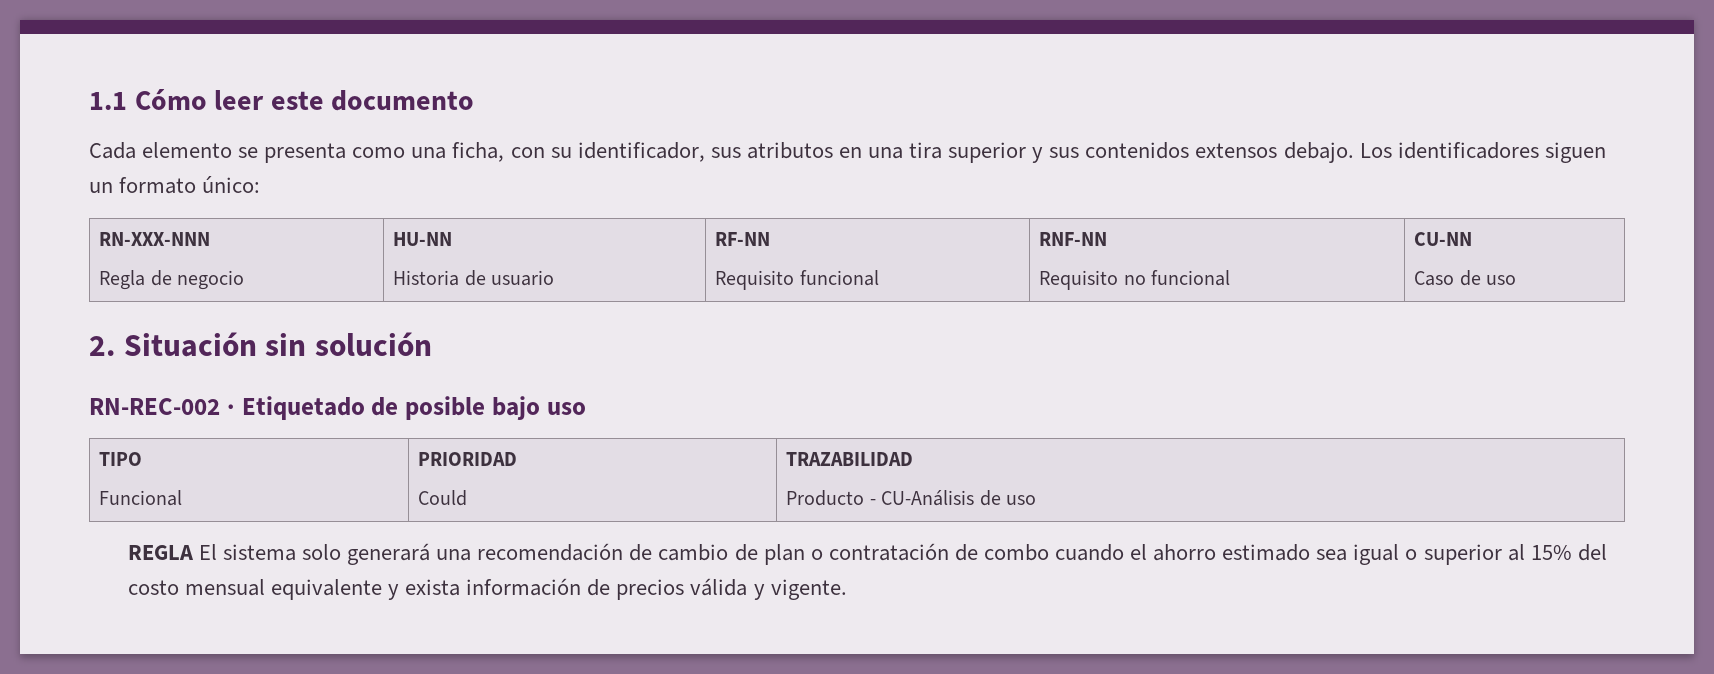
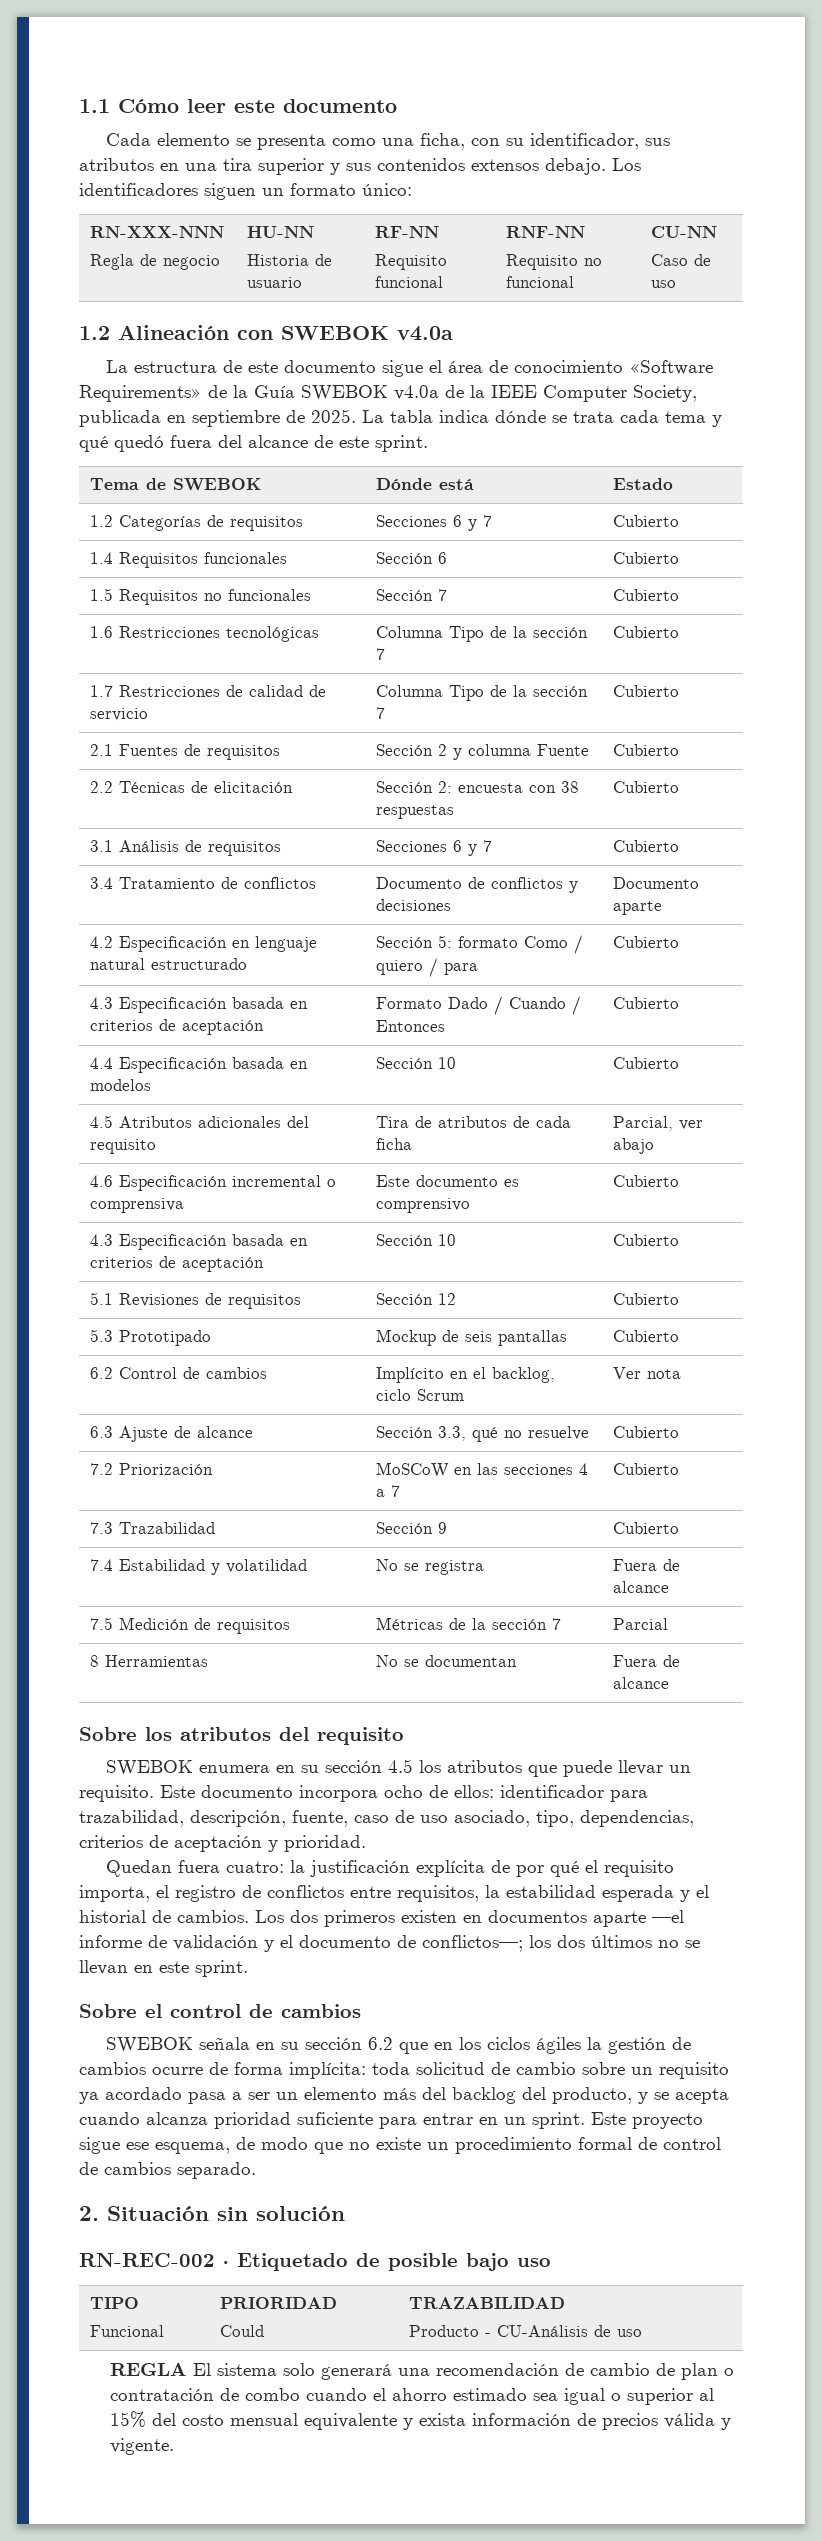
+ 1.2 Alineación con SWEBOK v4.0a
+ La estructura de este documento sigue el área de conocimiento «Software Requirements» de la Guía SWEBOK v4.0a de la IEEE Computer Society, publicada en septiembre de 2025. La tabla indica dónde se trata cada tema y qué quedó fuera del alcance de este sprint.
+ Tema de SWEBOK | Dónde está | Estado
+ 1.2 Categorías de requisitos | Secciones 6 y 7 | Cubierto
+ 1.4 Requisitos funcionales | Sección 6 | Cubierto
+ 1.5 Requisitos no funcionales | Sección 7 | Cubierto
+ 1.6 Restricciones tecnológicas | Columna Tipo de la sección 7 | Cubierto
+ 1.7 Restricciones de calidad de servicio | Columna Tipo de la sección 7 | Cubierto
+ 2.1 Fuentes de requisitos | Sección 2 y columna Fuente | Cubierto
+ 2.2 Técnicas de elicitación | Sección 2: encuesta con 38 respuestas | Cubierto
+ 3.1 Análisis de requisitos | Secciones 6 y 7 | Cubierto
+ 3.4 Tratamiento de conflictos | Documento de conflictos y decisiones | Documento aparte
+ 4.2 Especificación en lenguaje natural estructurado | Sección 5: formato Como / quiero / para | Cubierto
+ 4.3 Especificación basada en criterios de aceptación | Formato Dado / Cuando / Entonces | Cubierto
+ 4.4 Especificación basada en modelos | Sección 10 | Cubierto
+ 4.5 Atributos adicionales del requisito | Tira de atributos de cada ficha | Parcial, ver abajo
+ 4.6 Especificación incremental o comprensiva | Este documento es comprensivo | Cubierto
+ 4.3 Especificación basada en criterios de aceptación | Sección 10 | Cubierto
+ 5.1 Revisiones de requisitos | Sección 12 | Cubierto
+ 5.3 Prototipado | Mockup de seis pantallas | Cubierto
+ 6.2 Control de cambios | Implícito en el backlog, ciclo Scrum | Ver nota
+ 6.3 Ajuste de alcance | Sección 3.3, qué no resuelve | Cubierto
+ 7.2 Priorización | MoSCoW en las secciones 4 a 7 | Cubierto
+ 7.3 Trazabilidad | Sección 9 | Cubierto
+ 7.4 Estabilidad y volatilidad | No se registra | Fuera de alcance
+ 7.5 Medición de requisitos | Métricas de la sección 7 | Parcial
+ 8 Herramientas | No se documentan | Fuera de alcance
+ Sobre los atributos del requisito
+ SWEBOK enumera en su sección 4.5 los atributos que puede llevar un requisito. Este documento incorpora ocho de ellos: identificador para trazabilidad, descripción, fuente, caso de uso asociado, tipo, dependencias, criterios de aceptación y prioridad.
+ Quedan fuera cuatro: la justificación explícita de por qué el requisito importa, el registro de conflictos entre requisitos, la estabilidad esperada y el historial de cambios. Los dos primeros existen en documentos aparte —el informe de validación y el documento de conflictos—; los dos últimos no se llevan en este sprint.
+ Sobre el control de cambios
+ SWEBOK señala en su sección 6.2 que en los ciclos ágiles la gestión de cambios ocurre de forma implícita: toda solicitud de cambio sobre un requisito ya acordado pasa a ser un elemento más del backlog del producto, y se acepta cuando alcanza prioridad suficiente para entrar en un sprint. Este proyecto sigue ese esquema, de modo que no existe un procedimiento formal de control de cambios separado.

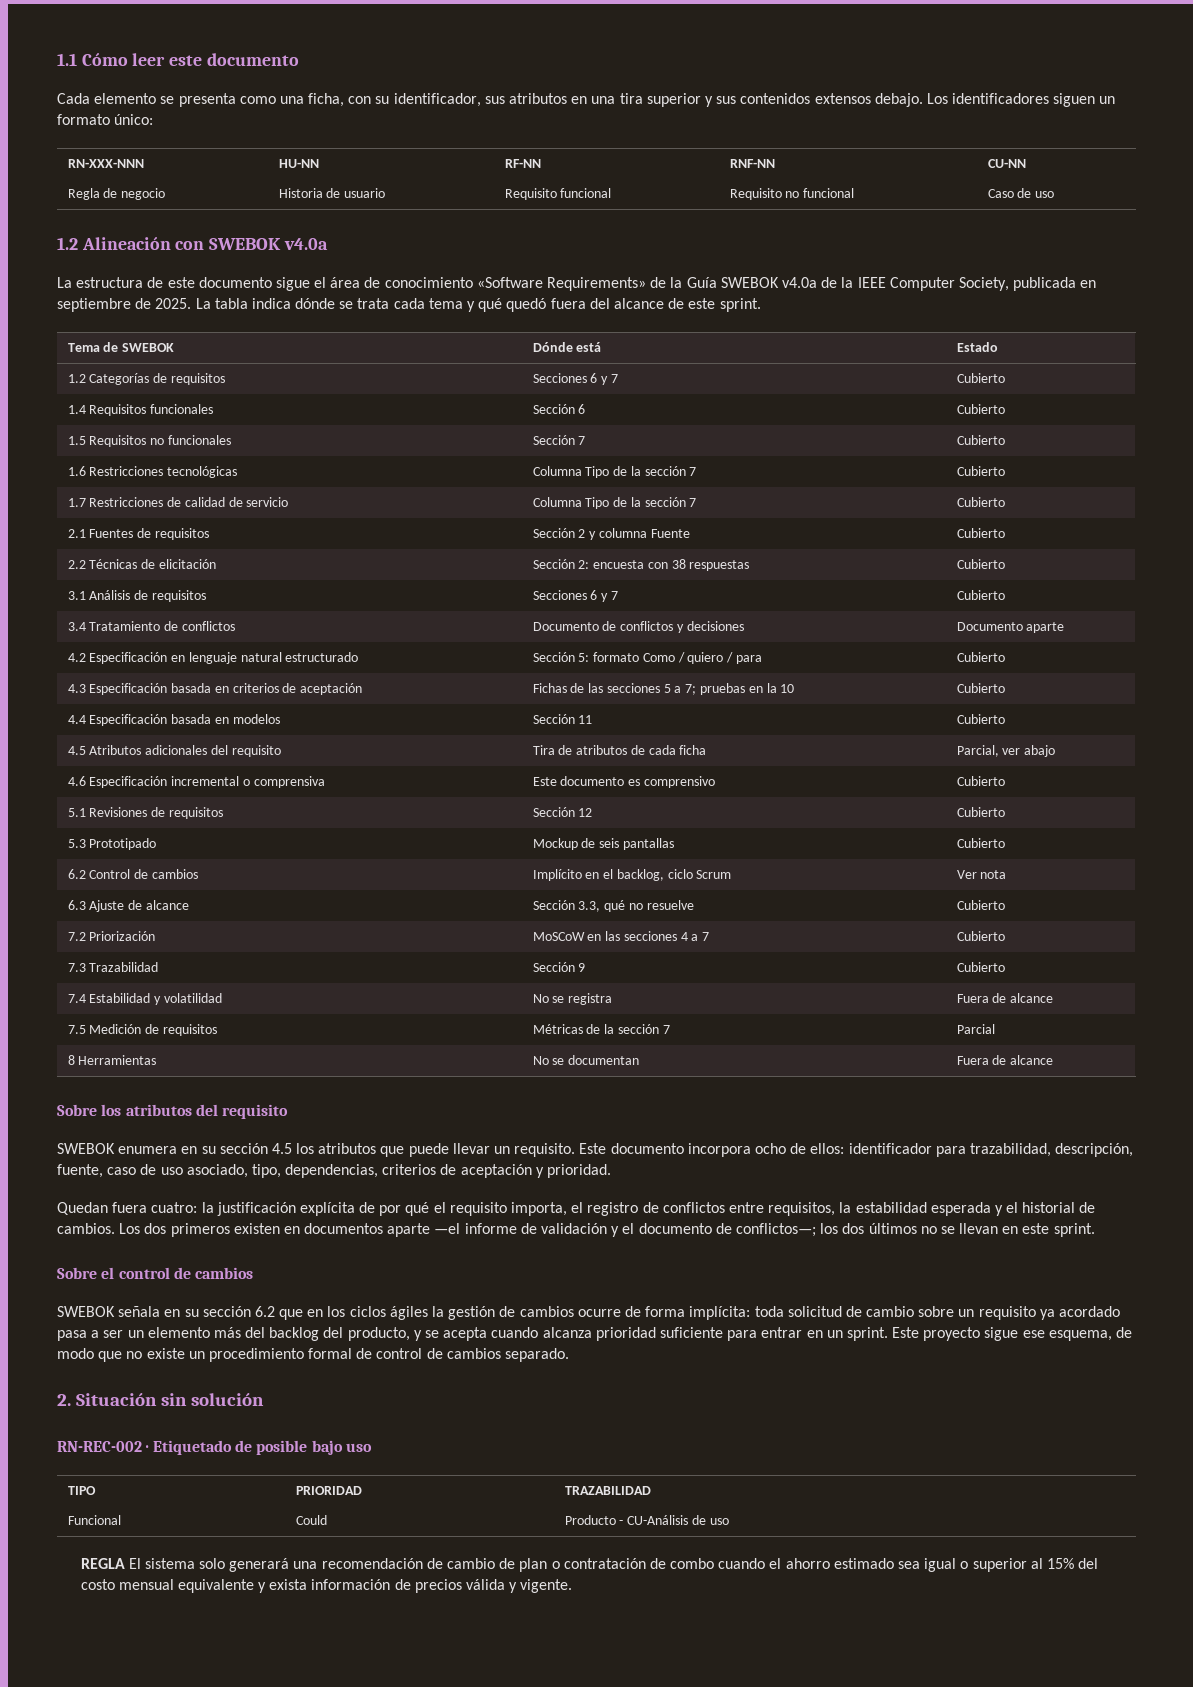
- 4.3 Especificación basada en criterios de aceptación | Formato Dado / Cuando / Entonces | Cubierto
+ 4.3 Especificación basada en criterios de aceptación | Fichas de las secciones 5 a 7; pruebas en la 10 | Cubierto
- 4.4 Especificación basada en modelos | Sección 10 | Cubierto
+ 4.4 Especificación basada en modelos | Sección 11 | Cubierto
- 4.3 Especificación basada en criterios de aceptación | Sección 10 | Cubierto

